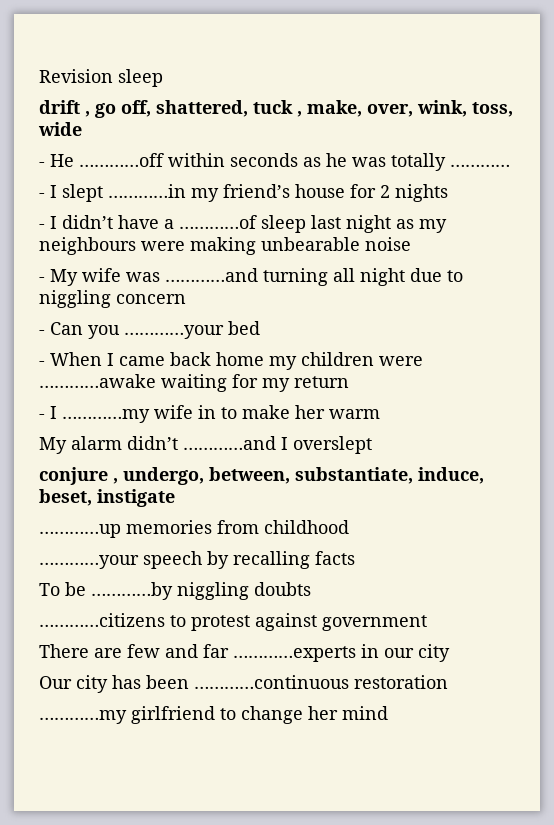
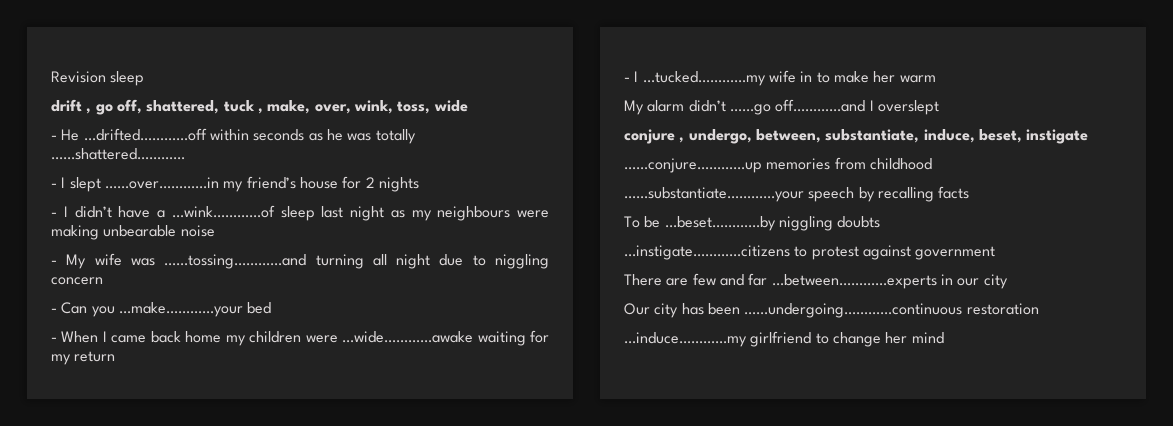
- - He …………off within seconds as he was totally …………
+ - He …drifted…………off within seconds as he was totally ……shattered…………
- - I slept …………in my friend’s house for 2 nights
+ - I slept ……over…………in my friend’s house for 2 nights
- - I didn’t have a …………of sleep last night as my neighbours were making unbearable noise
+ - I didn’t have a …wink…………of sleep last night as my neighbours were making unbearable noise
- - My wife was …………and turning all night due to niggling concern
+ - My wife was ……tossing…………and turning all night due to niggling concern
- - Can you …………your bed
+ - Can you …make…………your bed
- - When I came back home my children were …………awake waiting for my return
+ - When I came back home my children were …wide…………awake waiting for my return
- - I …………my wife in to make her warm
+ - I …tucked…………my wife in to make her warm
- My alarm didn’t …………and I overslept
+ My alarm didn’t ……go off…………and I overslept
- …………up memories from childhood
+ ……conjure…………up memories from childhood
- …………your speech by recalling facts
+ ……substantiate…………your speech by recalling facts
- To be …………by niggling doubts
+ To be …beset…………by niggling doubts
- …………citizens to protest against government
+ …instigate…………citizens to protest against government
- There are few and far …………experts in our city
+ There are few and far …between…………experts in our city
- Our city has been …………continuous restoration
+ Our city has been ……undergoing…………continuous restoration
- …………my girlfriend to change her mind
+ …induce…………my girlfriend to change her mind

